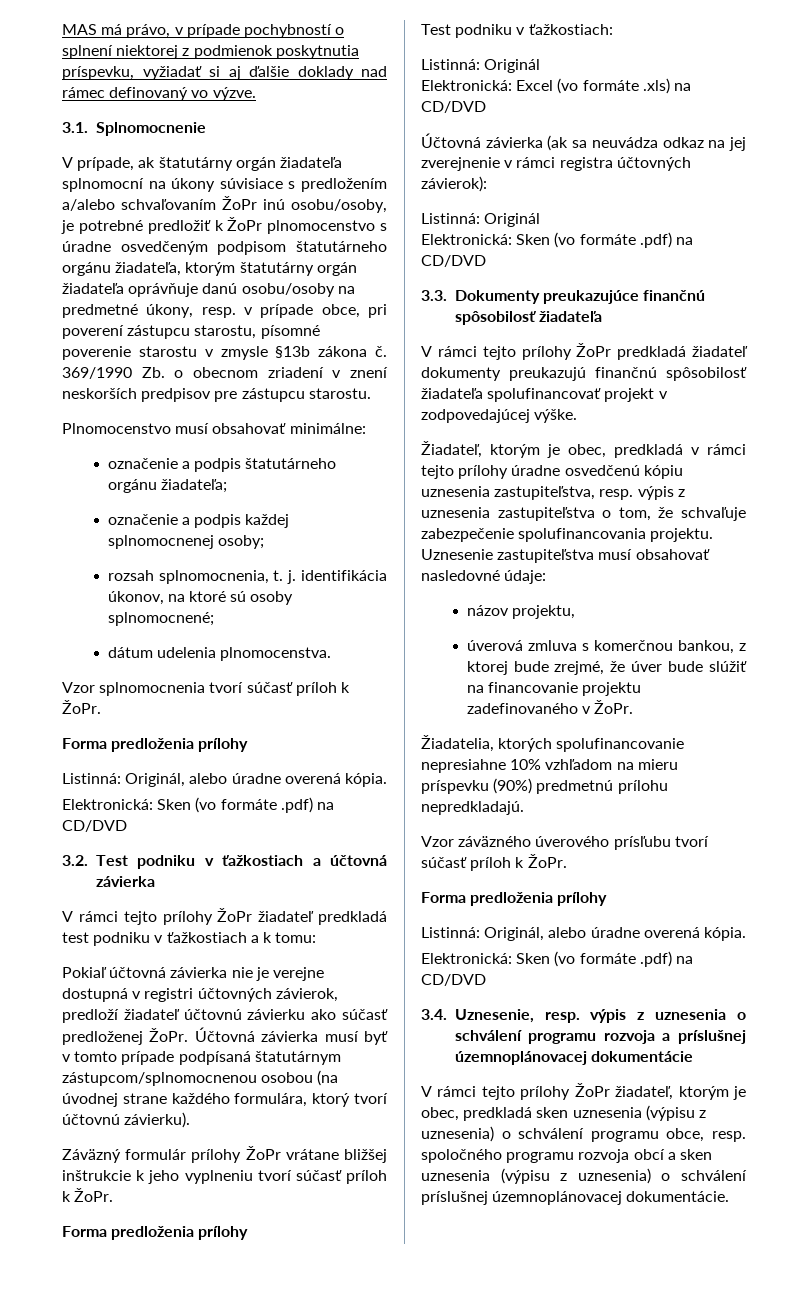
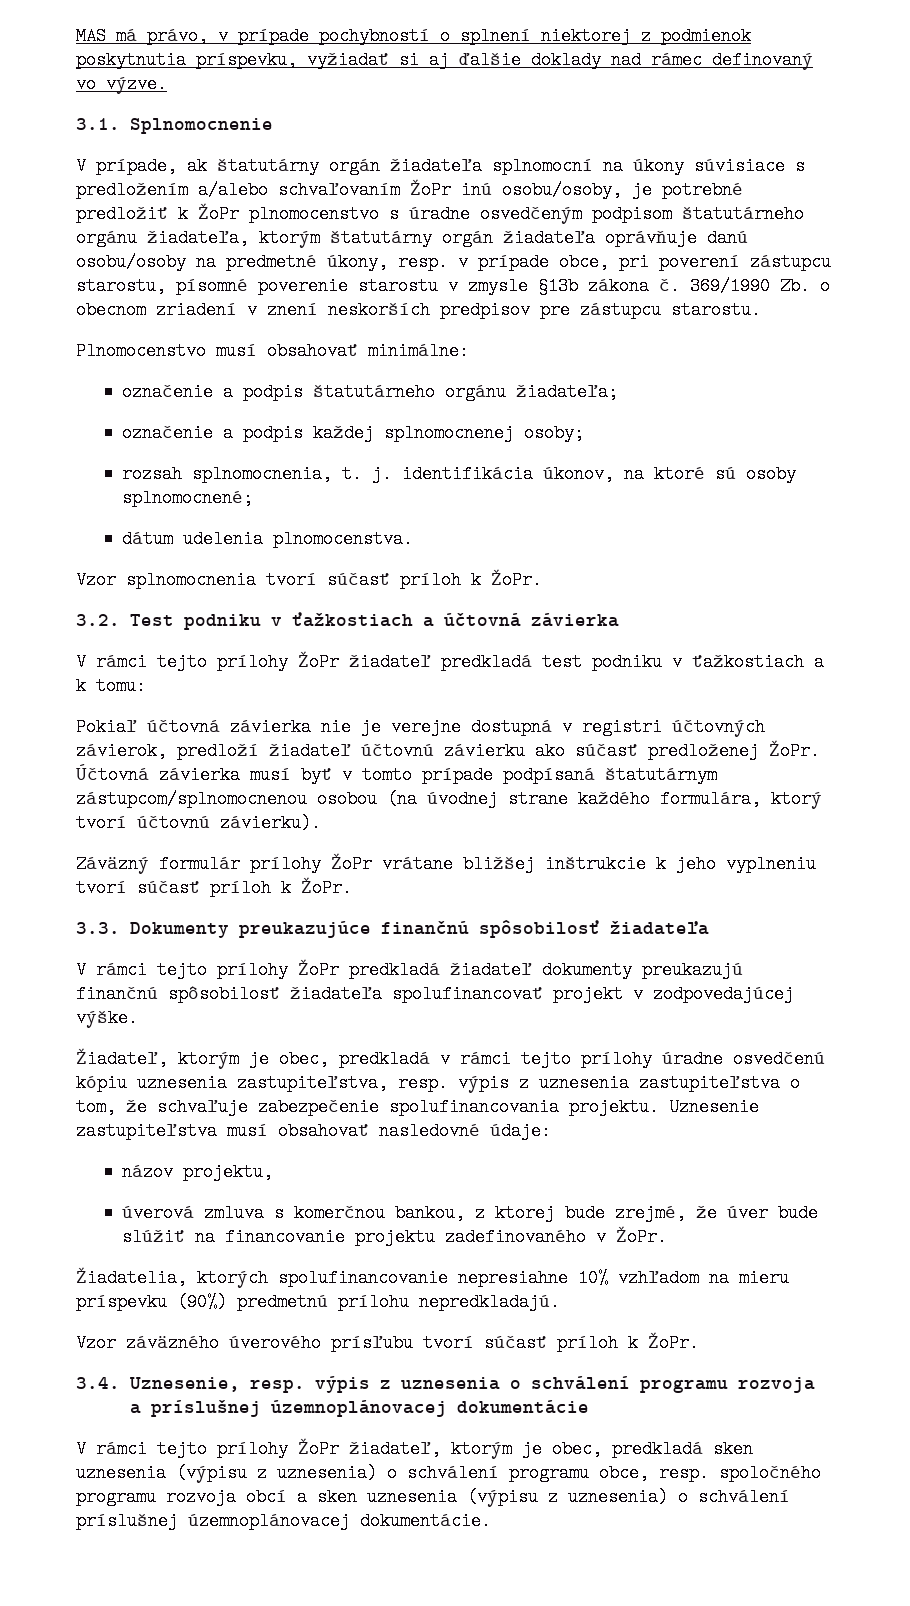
  Vzor splnomocnenia tvorí súčasť príloh k ŽoPr.
- Forma predloženia prílohy
- Listinná: Originál, alebo úradne overená kópia.
- Elektronická: Sken (vo formáte .pdf) na CD/DVD
  Záväzný formulár prílohy ŽoPr vrátane bližšej inštrukcie k jeho vyplneniu tvorí súčasť príloh k ŽoPr.
- Forma predloženia prílohy
- Test podniku v ťažkostiach:
- Listinná: Originál
- Elektronická: Excel (vo formáte .xls) na CD/DVD
- Účtovná závierka (ak sa neuvádza odkaz na jej zverejnenie v rámci registra účtovných závierok):
- Listinná: Originál
- Elektronická: Sken (vo formáte .pdf) na CD/DVD
  Vzor záväzného úverového prísľubu tvorí súčasť príloh k ŽoPr.
- Forma predloženia prílohy
- Listinná: Originál, alebo úradne overená kópia.
- Elektronická: Sken (vo formáte .pdf) na CD/DVD

